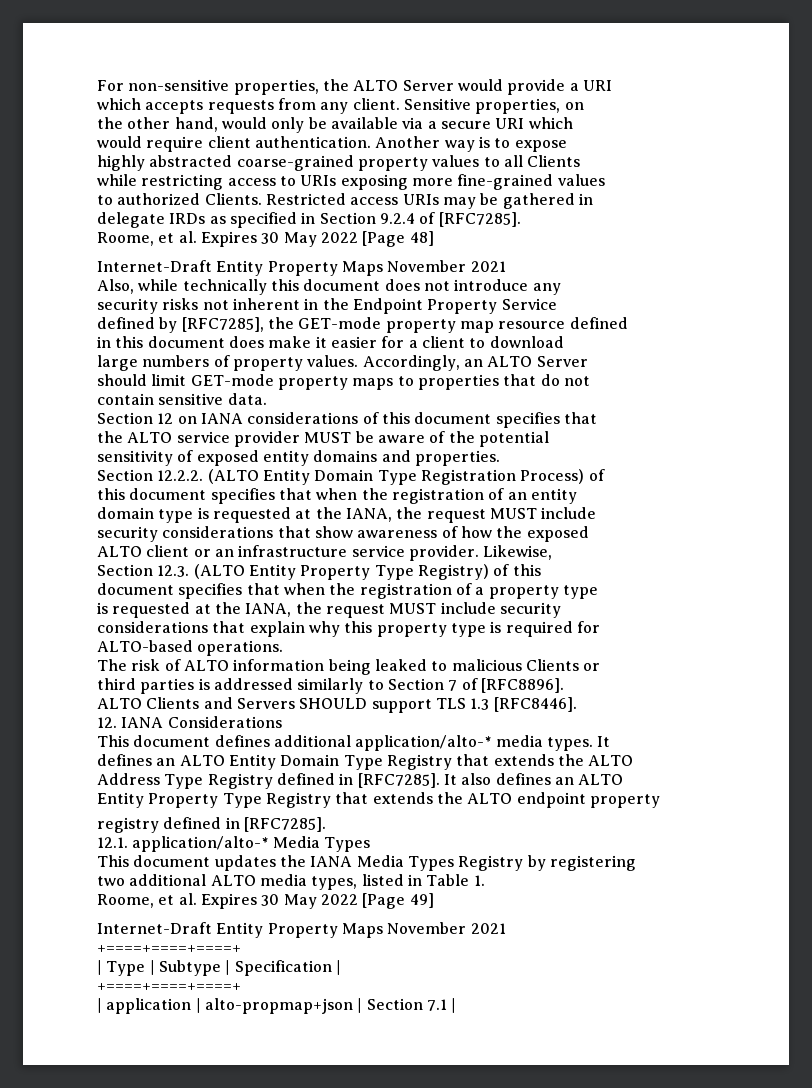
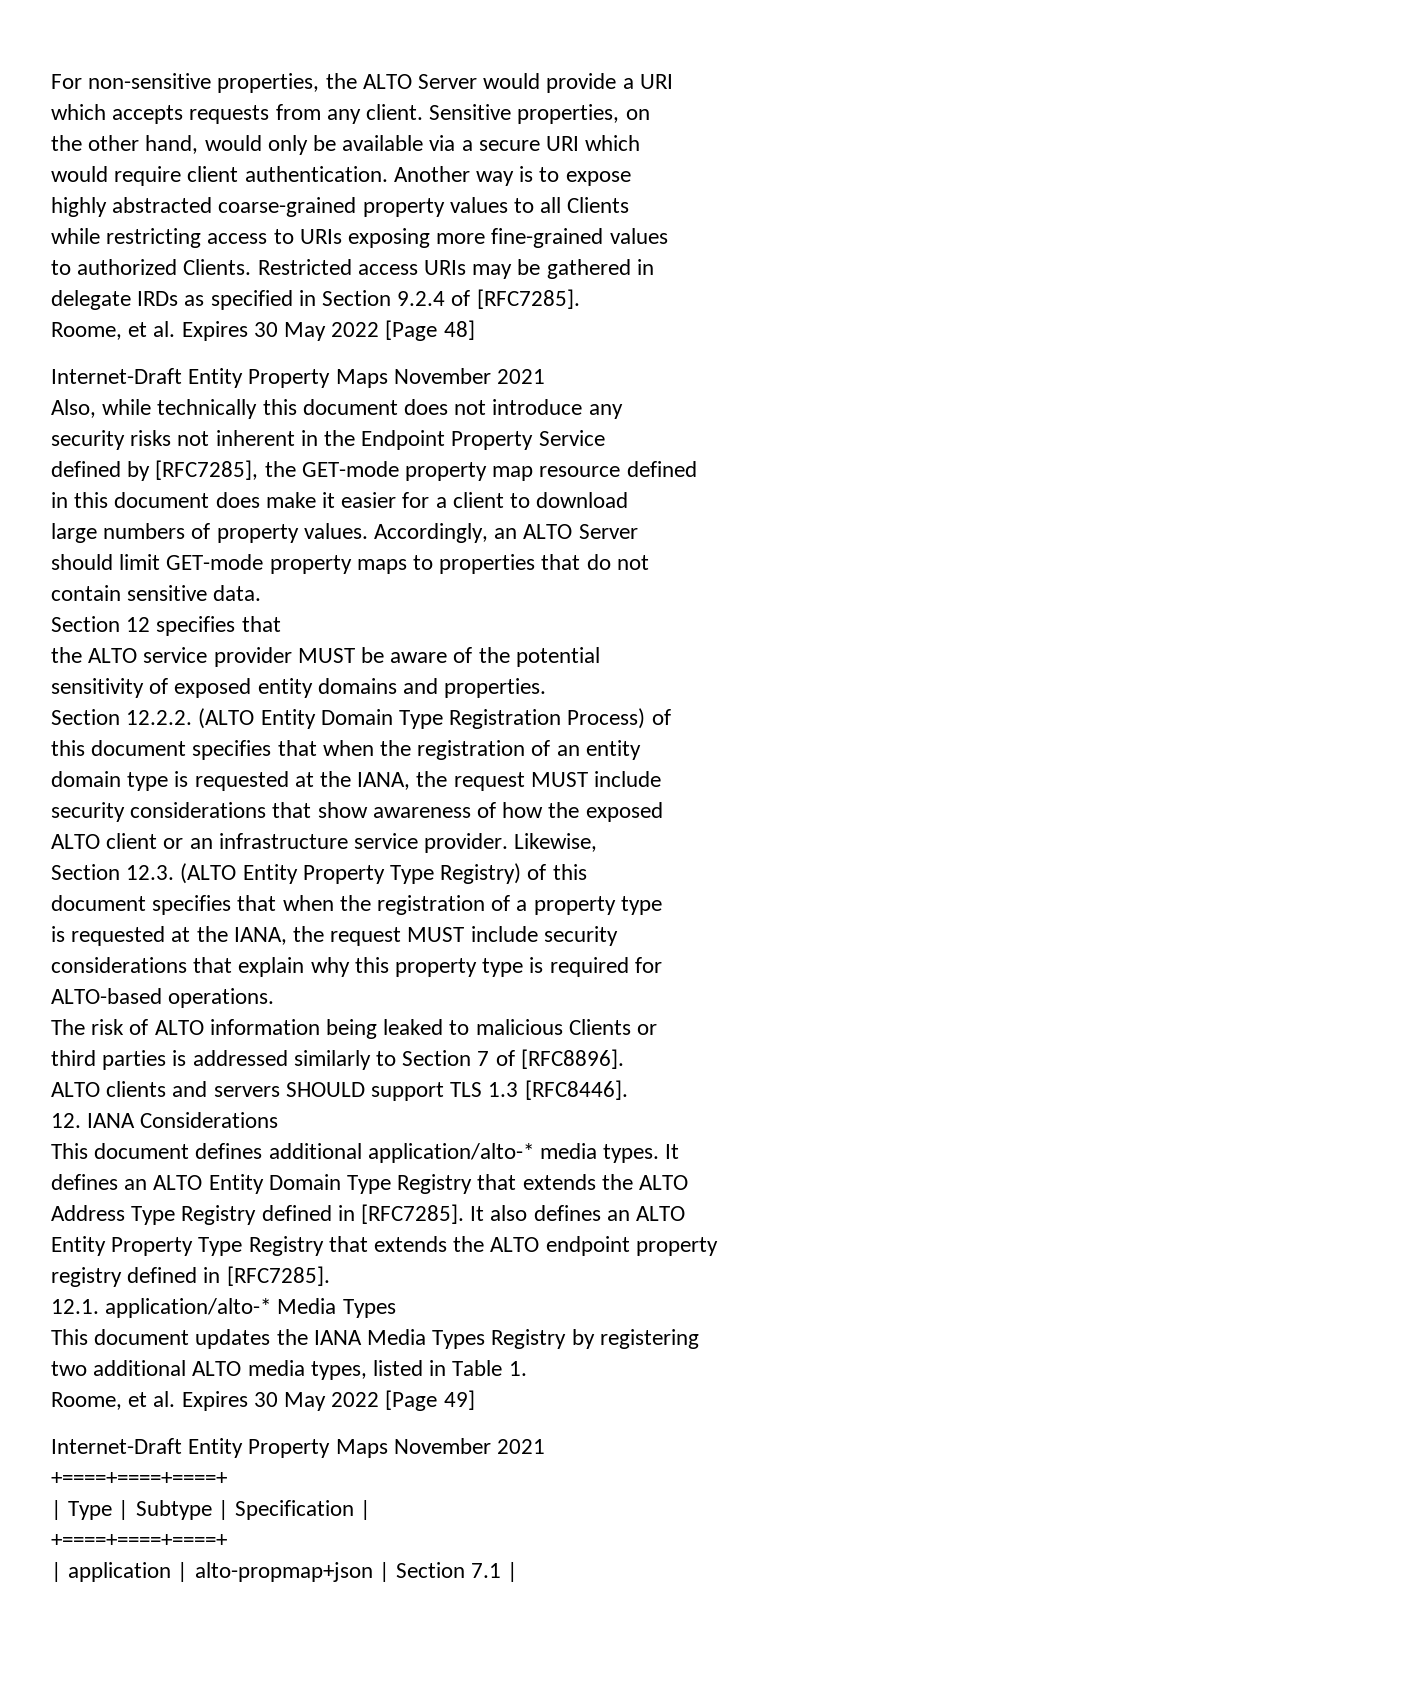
- Section 12 on IANA considerations of this document specifies that
+ Section 12 specifies that
- ALTO Clients and Servers SHOULD support TLS 1.3 [RFC8446].
+ ALTO clients and servers SHOULD support TLS 1.3 [RFC8446].

